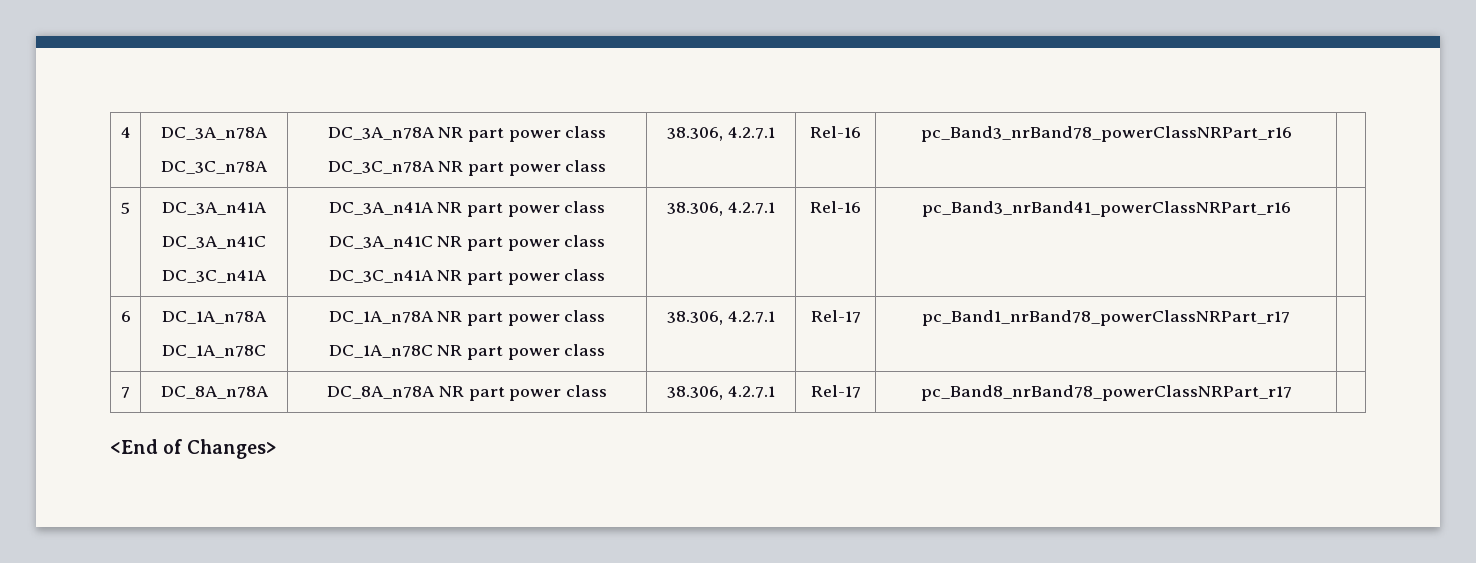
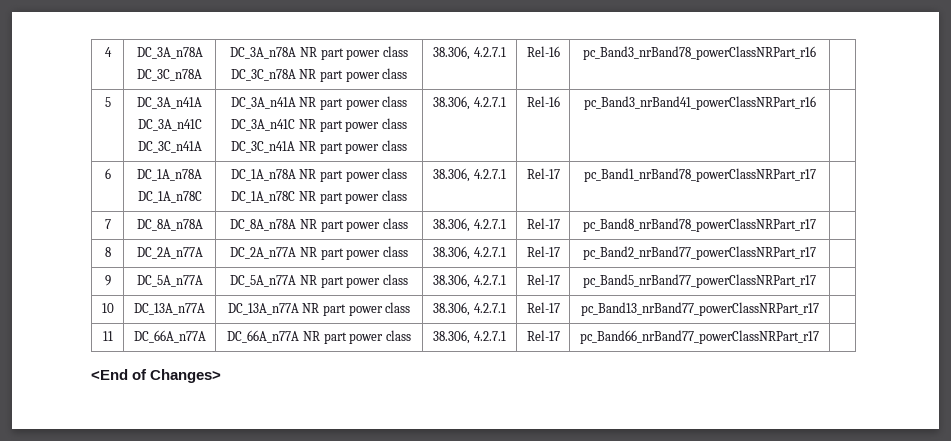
+ 8 | DC_2A_n77A | DC_2A_n77A NR part power class | 38.306, 4.2.7.1 | Rel-17 | pc_Band2_nrBand77_powerClassNRPart_r17 |
+ 9 | DC_5A_n77A | DC_5A_n77A NR part power class | 38.306, 4.2.7.1 | Rel-17 | pc_Band5_nrBand77_powerClassNRPart_r17 |
+ 10 | DC_13A_n77A | DC_13A_n77A NR part power class | 38.306, 4.2.7.1 | Rel-17 | pc_Band13_nrBand77_powerClassNRPart_r17 |
+ 11 | DC_66A_n77A | DC_66A_n77A NR part power class | 38.306, 4.2.7.1 | Rel-17 | pc_Band66_nrBand77_powerClassNRPart_r17 |

